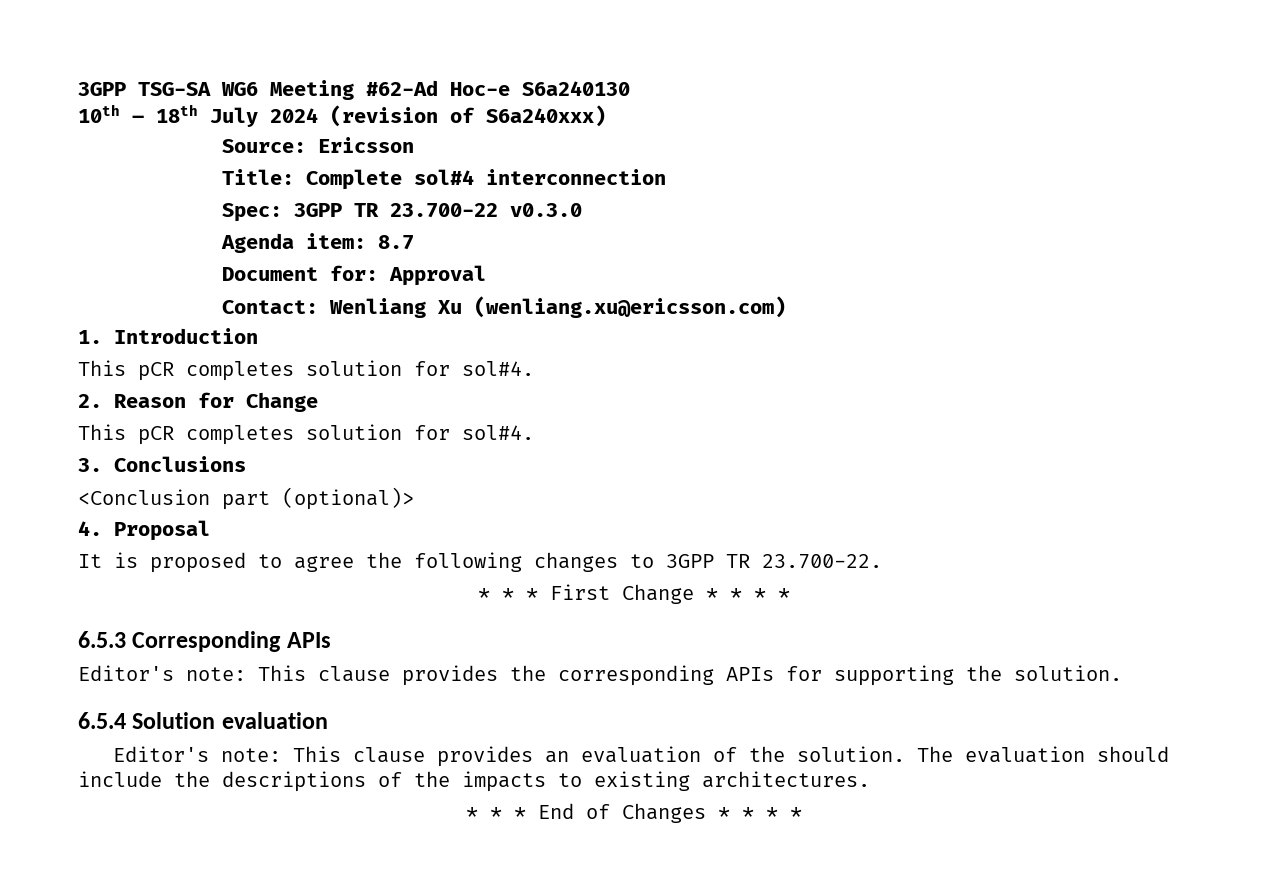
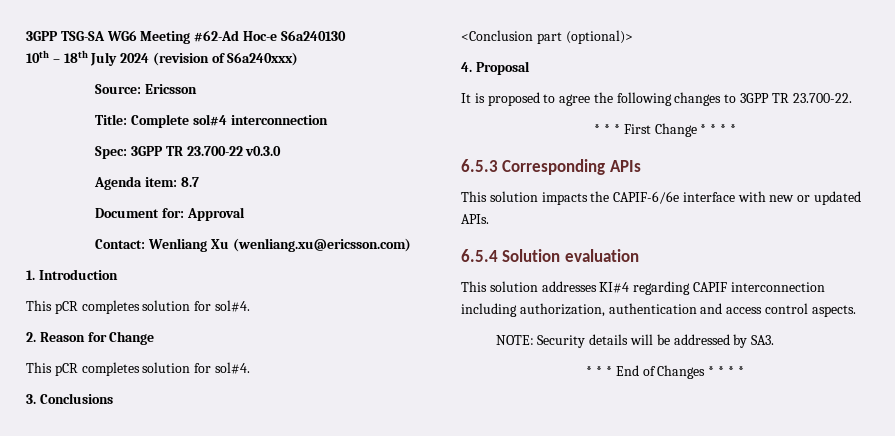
- Editor's note: This clause provides the corresponding APIs for supporting the solution.
+ This solution impacts the CAPIF-6/6e interface with new or updated APIs.
  6.5.4 Solution evaluation
- Editor's note: This clause provides an evaluation of the solution. The evaluation should include the descriptions of the impacts to existing architectures.
+ This solution addresses KI#4 regarding CAPIF interconnection including authorization, authentication and access control aspects.
+ NOTE: Security details will be addressed by SA3.

